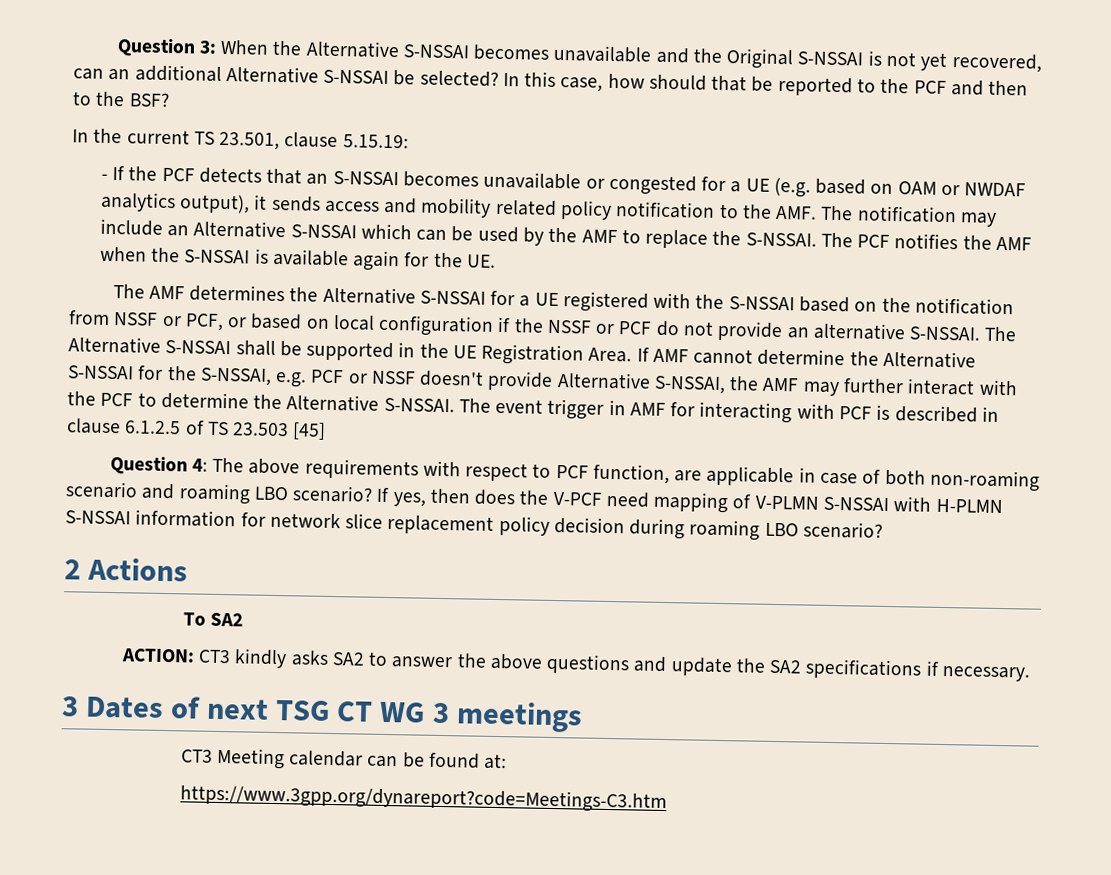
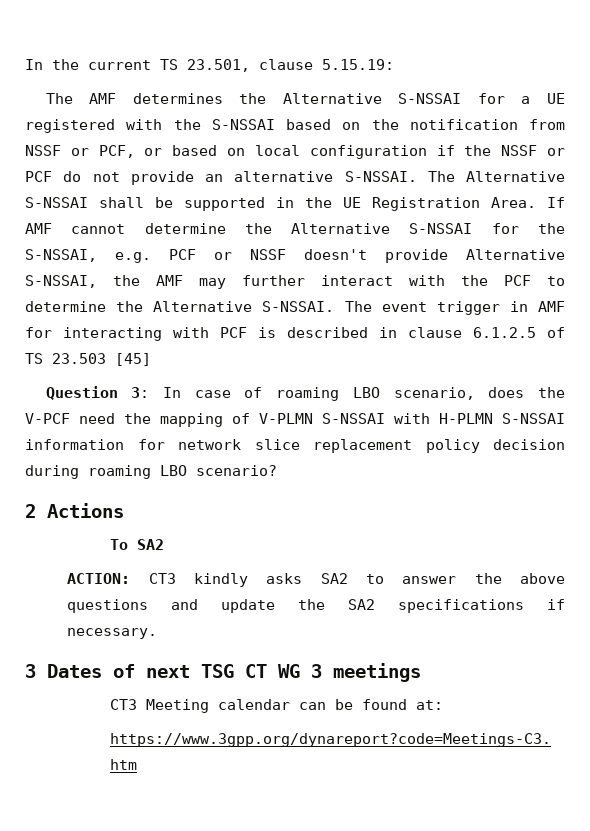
- Question 3: When the Alternative S-NSSAI becomes unavailable and the Original S-NSSAI is not yet recovered, can an additional Alternative S-NSSAI be selected? In this case, how should that be reported to the PCF and then to the BSF?
- - If the PCF detects that an S-NSSAI becomes unavailable or congested for a UE (e.g. based on OAM or NWDAF analytics output), it sends access and mobility related policy notification to the AMF. The notification may include an Alternative S-NSSAI which can be used by the AMF to replace the S-NSSAI. The PCF notifies the AMF when the S-NSSAI is available again for the UE.
- Question 4: The above requirements with respect to PCF function, are applicable in case of both non-roaming scenario and roaming LBO scenario? If yes, then does the V-PCF need mapping of V-PLMN S-NSSAI with H-PLMN S-NSSAI information for network slice replacement policy decision during roaming LBO scenario?
+ Question 3: In case of roaming LBO scenario, does the V-PCF need the mapping of V-PLMN S-NSSAI with H-PLMN S-NSSAI information for network slice replacement policy decision during roaming LBO scenario?

